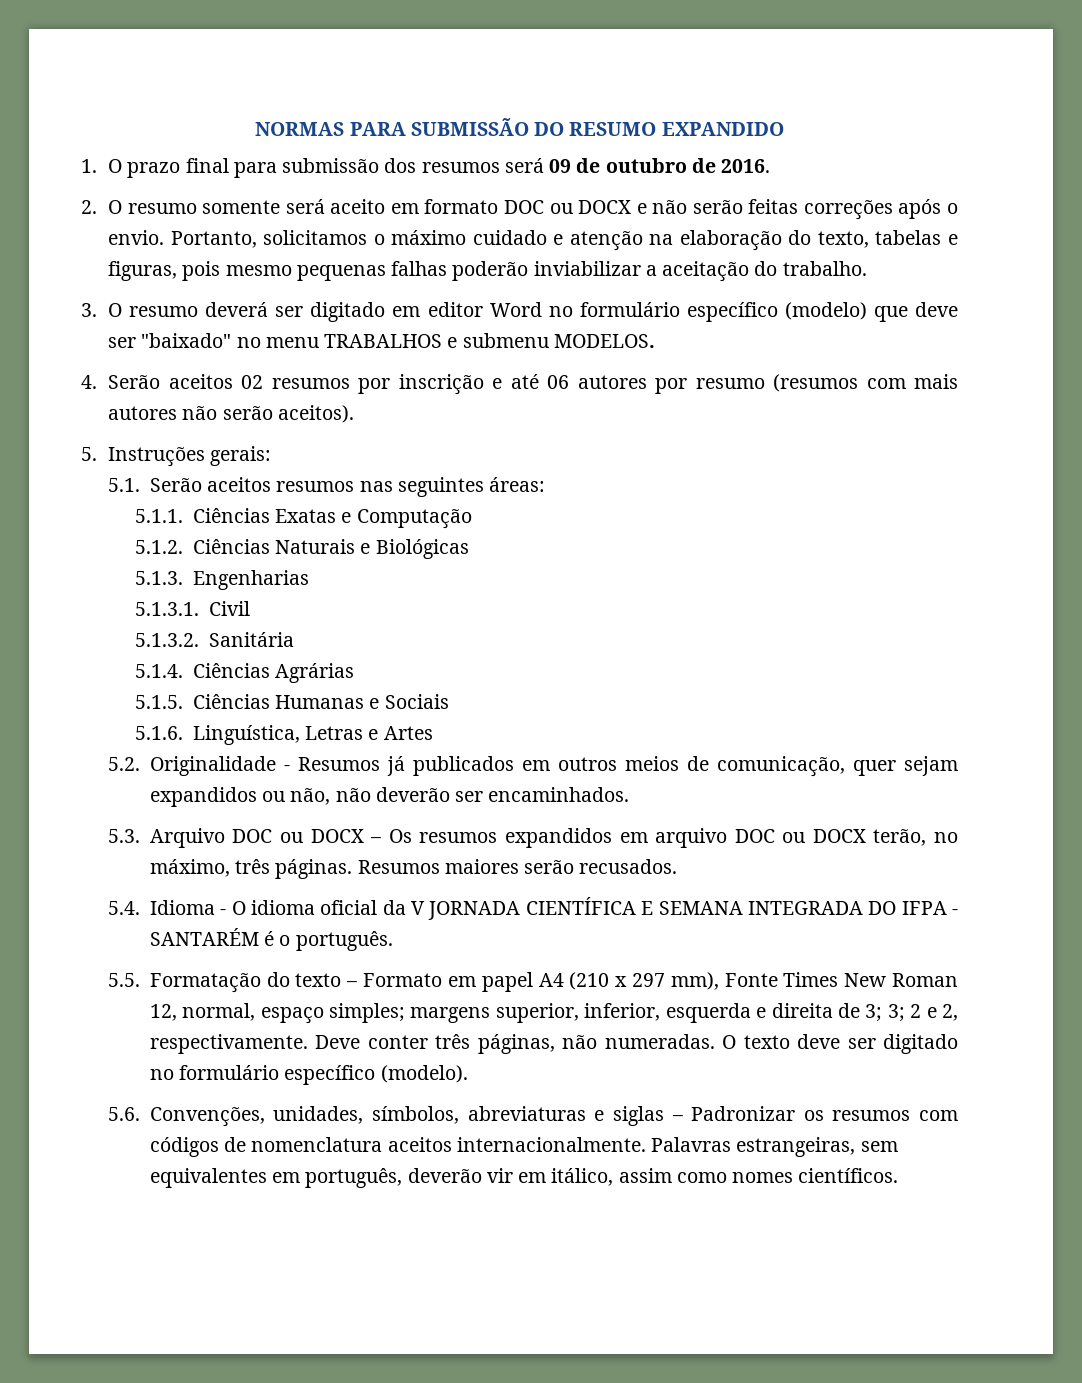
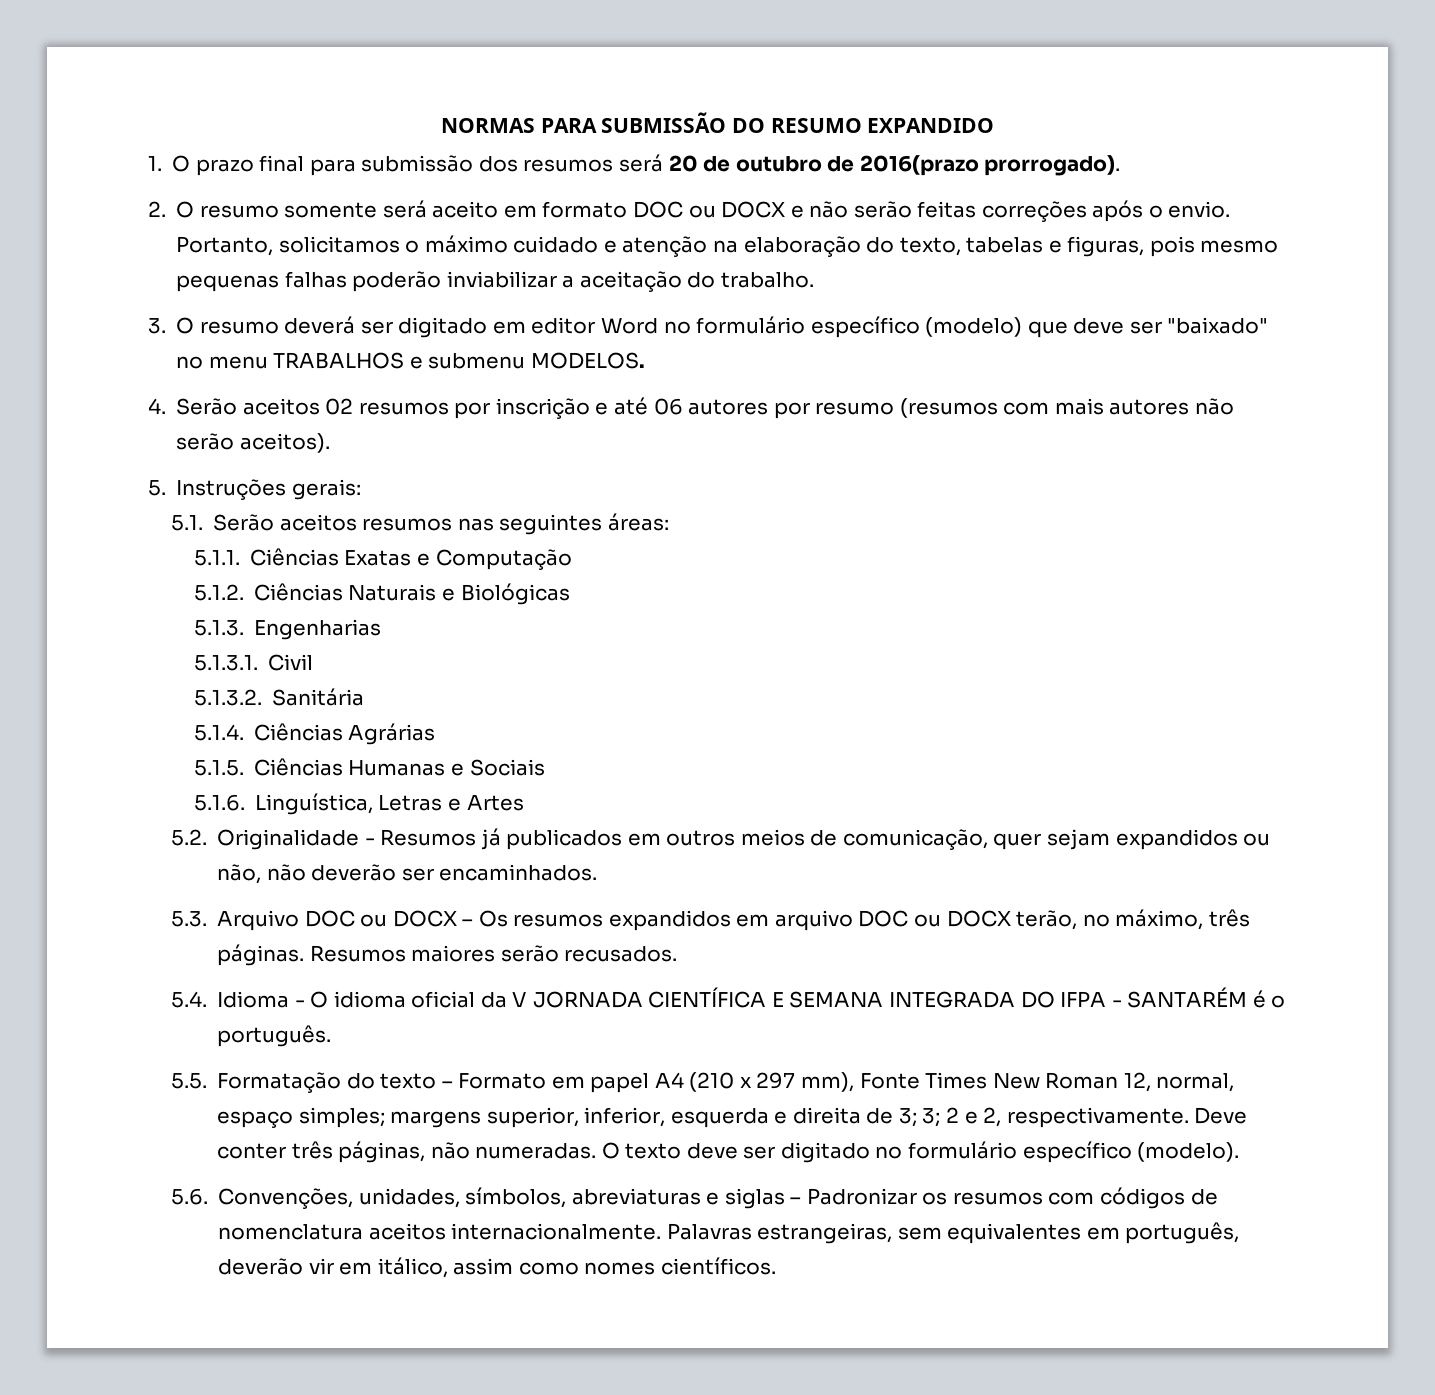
- 1. O prazo final para submissão dos resumos será 09 de outubro de 2016.
+ 1. O prazo final para submissão dos resumos será 20 de outubro de 2016(prazo prorrogado).

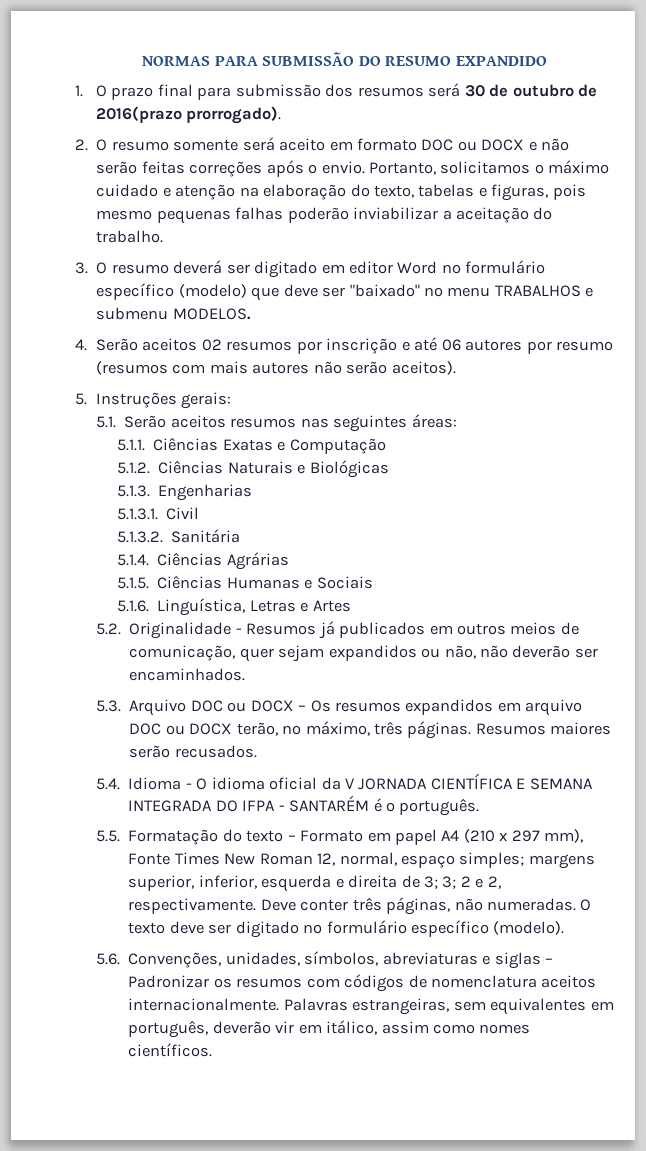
- 1. O prazo final para submissão dos resumos será 20 de outubro de 2016(prazo prorrogado).
+ 1. O prazo final para submissão dos resumos será 30 de outubro de 2016(prazo prorrogado).

